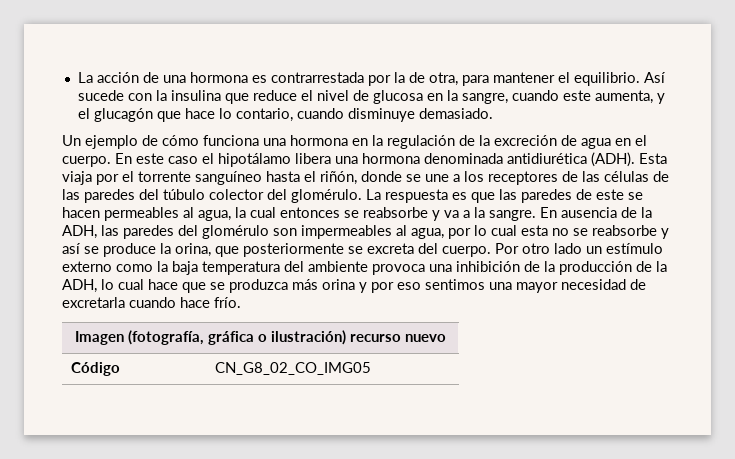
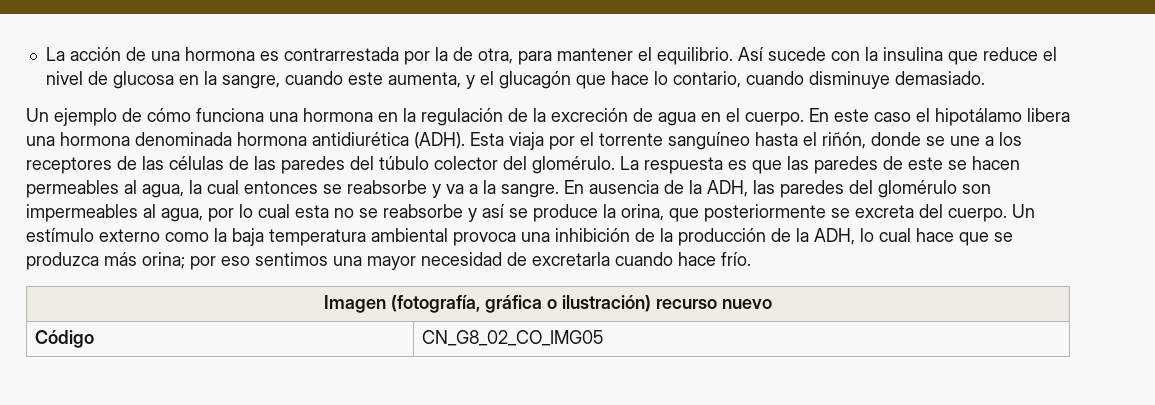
- En este caso el hipotálamo libera una hormona denominada antidiurética (ADH).
+ En este caso el hipotálamo libera una hormona denominada hormona antidiurética (ADH).
- Por otro lado un estímulo externo como la baja temperatura del ambiente provoca una inhibición de la producción de la ADH, lo cual hace que se produzca más orina y por eso sentimos una mayor necesidad de excretarla cuando hace frío.
+ Un estímulo externo como la baja temperatura ambiental provoca una inhibición de la producción de la ADH, lo cual hace que se produzca más orina; por eso sentimos una mayor necesidad de excretarla cuando hace frío.

